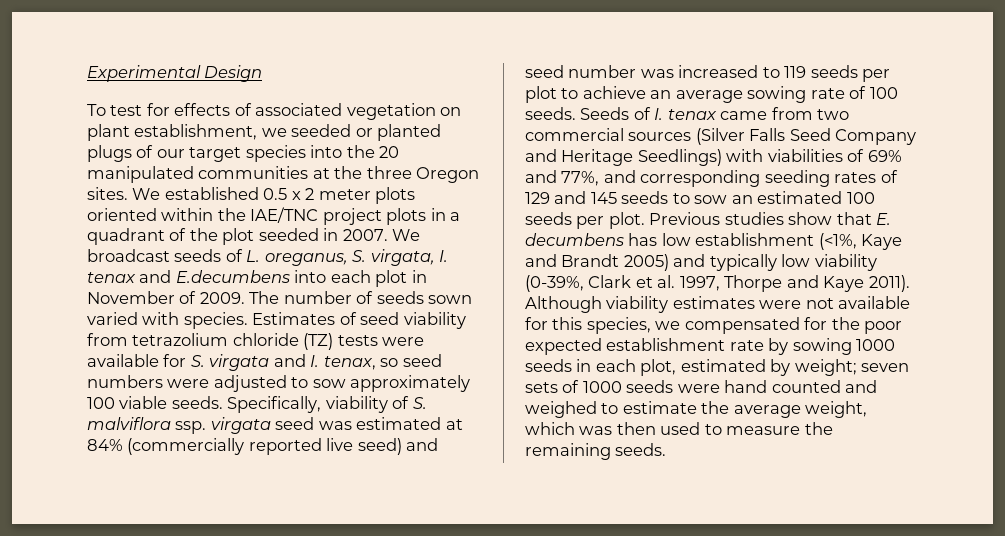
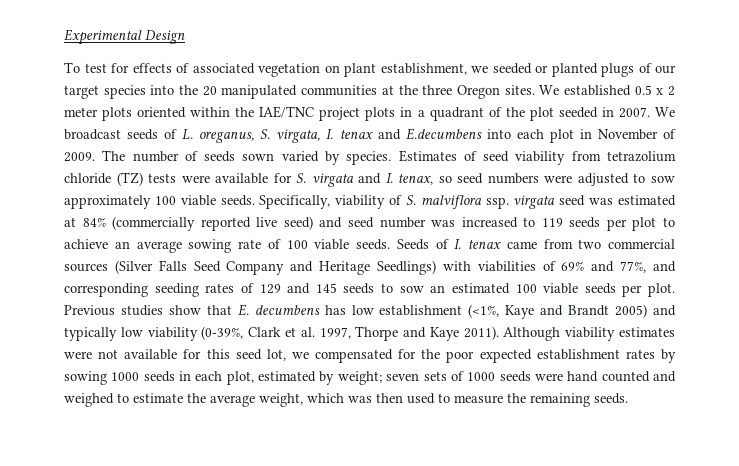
- The number of seeds sown varied with species.
+ The number of seeds sown varied by species.
- Specifically, viability of S. malviflora ssp. virgata seed was estimated at 84% (commercially reported live seed) and seed number was increased to 119 seeds per plot to achieve an average sowing rate of 100 seeds.
+ Specifically, viability of S. malviflora ssp. virgata seed was estimated at 84% (commercially reported live seed) and seed number was increased to 119 seeds per plot to achieve an average sowing rate of 100 viable seeds.
- Seeds of I. tenax came from two commercial sources (Silver Falls Seed Company and Heritage Seedlings) with viabilities of 69% and 77%, and corresponding seeding rates of 129 and 145 seeds to sow an estimated 100 seeds per plot.
+ Seeds of I. tenax came from two commercial sources (Silver Falls Seed Company and Heritage Seedlings) with viabilities of 69% and 77%, and corresponding seeding rates of 129 and 145 seeds to sow an estimated 100 viable seeds per plot.
- Although viability estimates were not available for this species, we compensated for the poor expected establishment rate by sowing 1000 seeds in each plot, estimated by weight; seven sets of 1000 seeds were hand counted and weighed to estimate the average weight, which was then used to measure the remaining seeds.
+ Although viability estimates were not available for this seed lot, we compensated for the poor expected establishment rates by sowing 1000 seeds in each plot, estimated by weight; seven sets of 1000 seeds were hand counted and weighed to estimate the average weight, which was then used to measure the remaining seeds.

